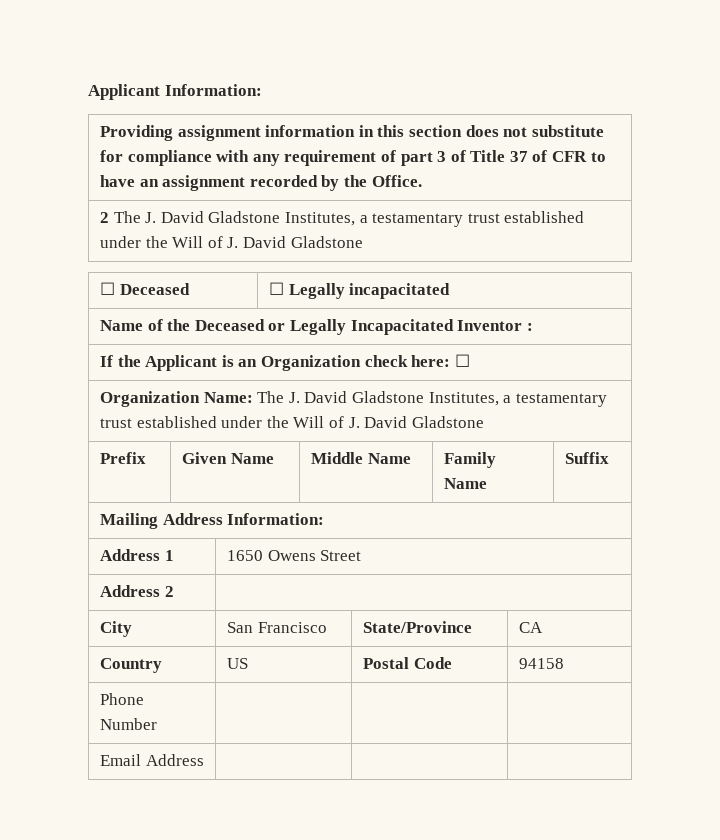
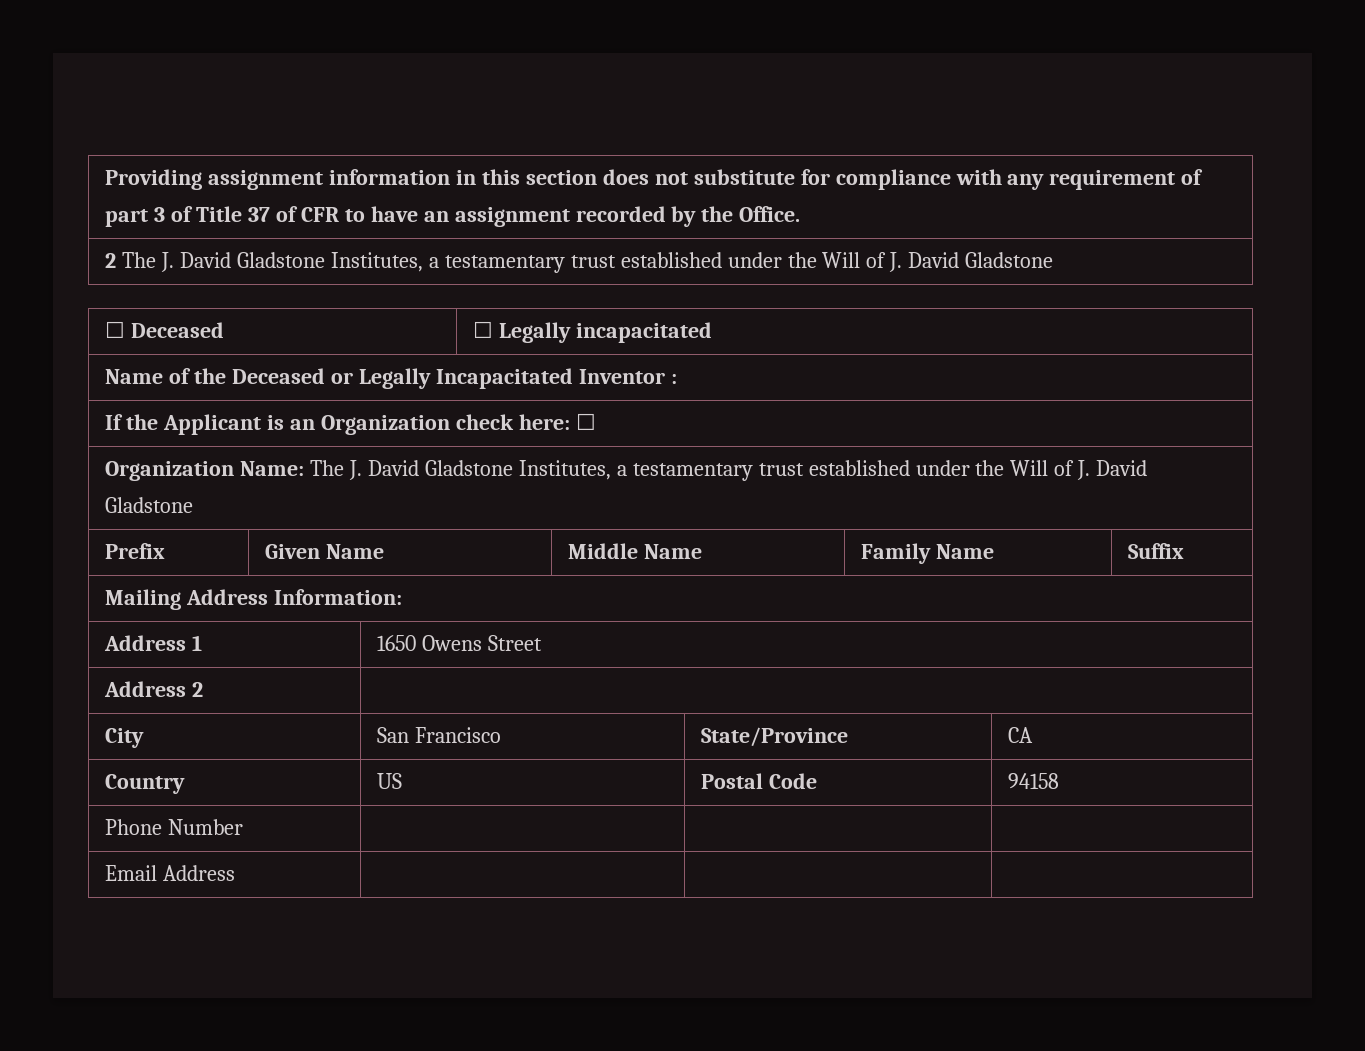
- Applicant Information:

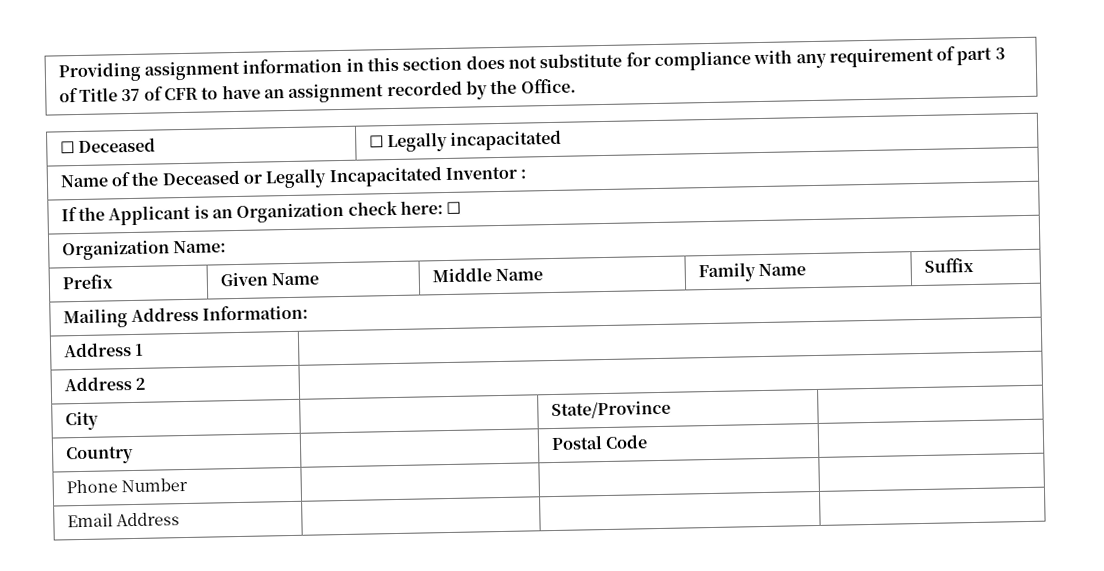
- 2 The J. David Gladstone Institutes, a testamentary trust established under the Will of J. David Gladstone
- Organization Name: The J. David Gladstone Institutes, a testamentary trust established under the Will of J. David Gladstone
+ Organization Name:
  Mailing Address Information:
- Address 1 | 1650 Owens Street
+ Address 1 |
- City | San Francisco | State/Province | CA
+ City | | State/Province |
- Country | US | Postal Code | 94158
+ Country | | Postal Code |

